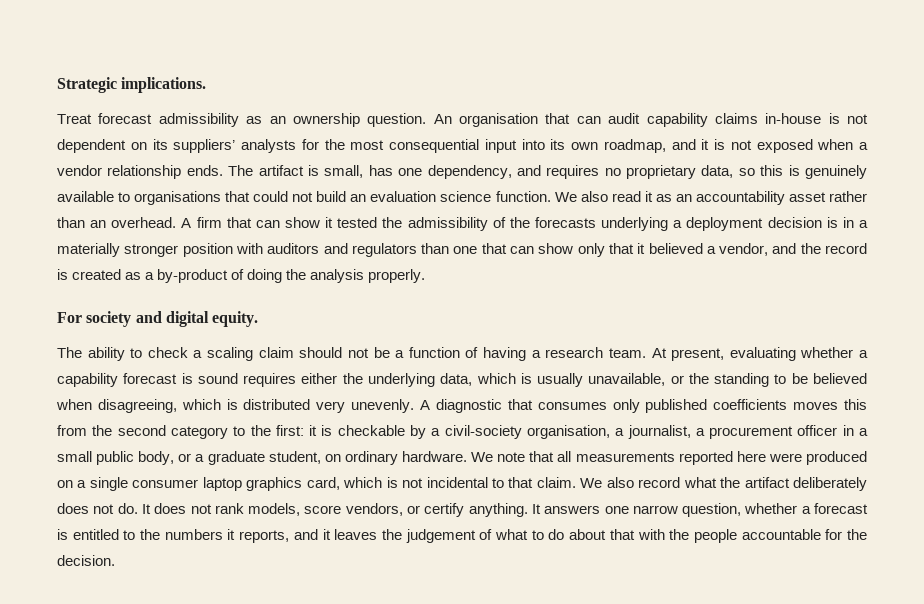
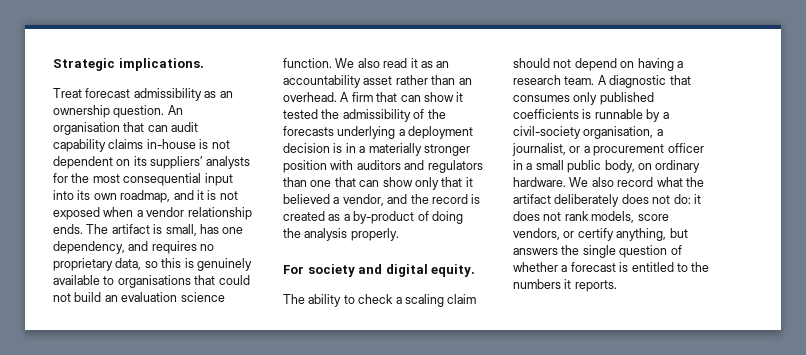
- The ability to check a scaling claim should not be a function of having a research team. At present, evaluating whether a capability forecast is sound requires either the underlying data, which is usually unavailable, or the standing to be believed when disagreeing, which is distributed very unevenly.
+ The ability to check a scaling claim should not depend on having a research team.
- A diagnostic that consumes only published coefficients moves this from the second category to the first: it is checkable by a civil-society organisation, a journalist, a procurement officer in a small public body, or a graduate student, on ordinary hardware. We note that all measurements reported here were produced on a single consumer laptop graphics card, which is not incidental to that claim.
+ A diagnostic that consumes only published coefficients is runnable by a civil-society organisation, a journalist, or a procurement officer in a small public body, on ordinary hardware.
- We also record what the artifact deliberately does not do. It does not rank models, score vendors, or certify anything. It answers one narrow question, whether a forecast is entitled to the numbers it reports, and it leaves the judgement of what to do about that with the people accountable for the decision.
+ We also record what the artifact deliberately does not do: it does not rank models, score vendors, or certify anything, but answers the single question of whether a forecast is entitled to the numbers it reports.

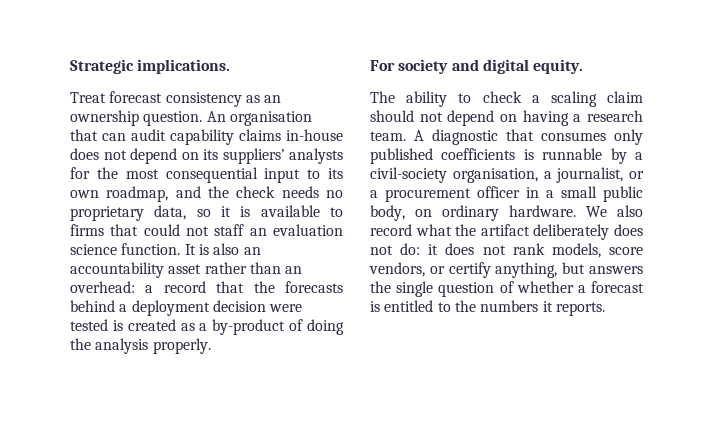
- Treat forecast admissibility as an ownership question.
+ Treat forecast consistency as an ownership question.
- An organisation that can audit capability claims in-house is not dependent on its suppliers’ analysts for the most consequential input into its own roadmap, and it is not exposed when a vendor relationship ends. The artifact is small, has one dependency, and requires no proprietary data, so this is genuinely available to organisations that could not build an evaluation science function.
+ An organisation that can audit capability claims in-house does not depend on its suppliers’ analysts for the most consequential input to its own roadmap, and the check needs no proprietary data, so it is available to firms that could not staff an evaluation science function.
- We also read it as an accountability asset rather than an overhead. A firm that can show it tested the admissibility of the forecasts underlying a deployment decision is in a materially stronger position with auditors and regulators than one that can show only that it believed a vendor, and the record is created as a by-product of doing the analysis properly.
+ It is also an accountability asset rather than an overhead: a record that the forecasts behind a deployment decision were tested is created as a by-product of doing the analysis properly.

